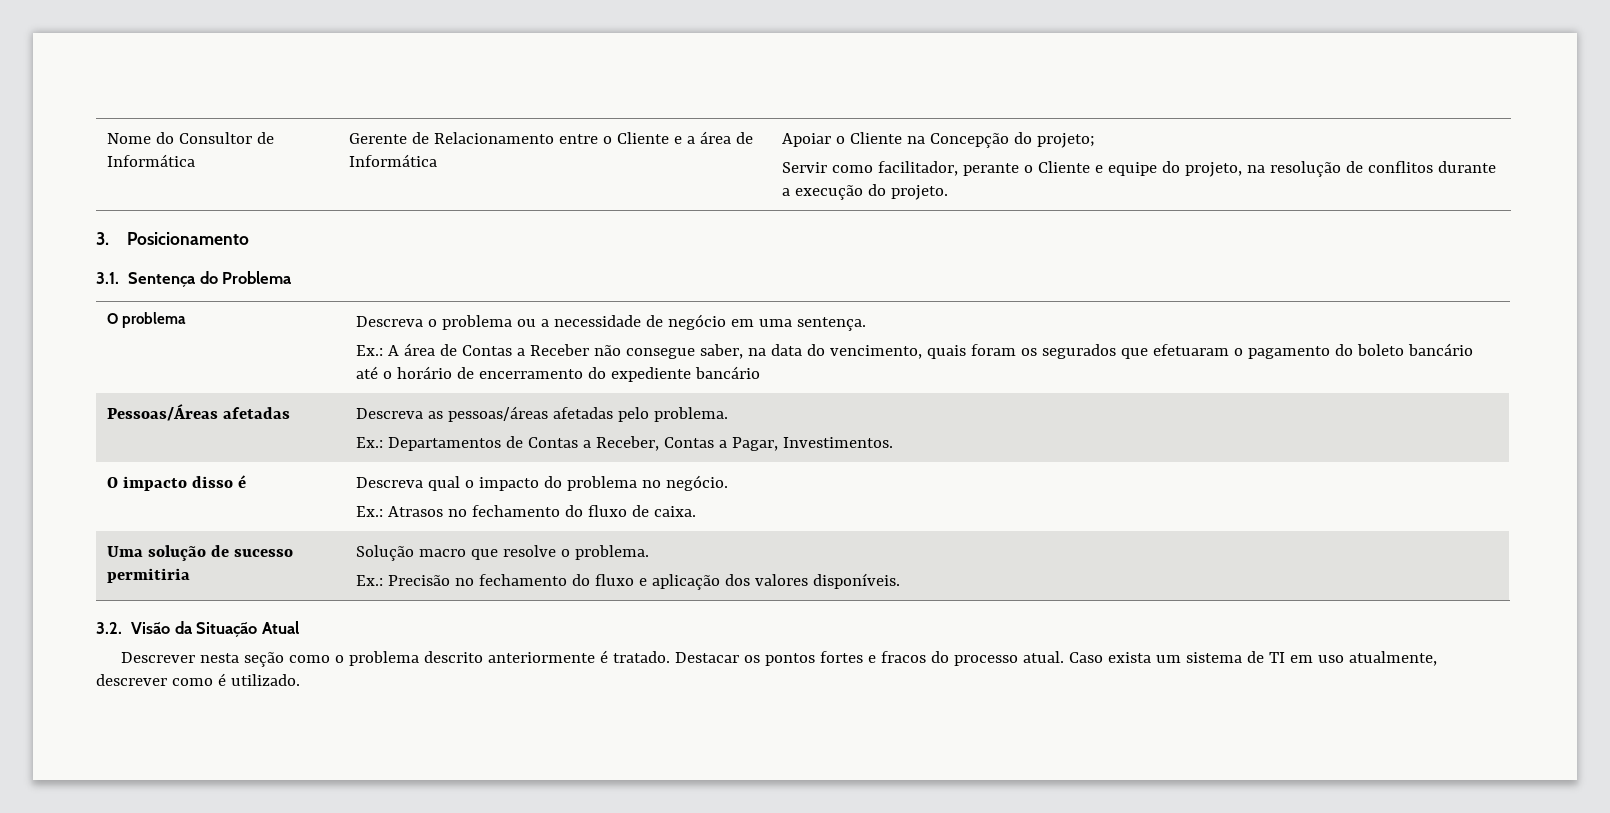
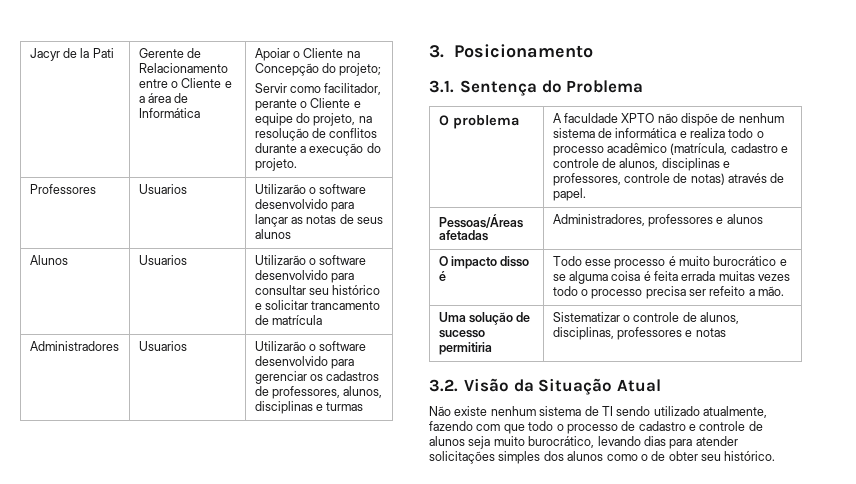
- Nome do Consultor de Informática
+ Jacyr de la Pati
+ Professores | Usuarios | Utilizarão o software desenvolvido para lançar as notas de seus alunos
+ Alunos | Usuarios | Utilizarão o software desenvolvido para consultar seu histórico e solicitar trancamento de matrícula
+ Administradores | Usuarios | Utilizarão o software desenvolvido para gerenciar os cadastros de professores, alunos, disciplinas e turmas
- Descreva o problema ou a necessidade de negócio em uma sentença.
- Ex.: A área de Contas a Receber não consegue saber, na data do vencimento, quais foram os segurados que efetuaram o pagamento do boleto bancário até o horário de encerramento do expediente bancário
- Pessoas/Áreas afetadas | Descreva as pessoas/áreas afetadas pelo problema.
- Ex.: Departamentos de Contas a Receber, Contas a Pagar, Investimentos.
- O impacto disso é | Descreva qual o impacto do problema no negócio.
- Ex.: Atrasos no fechamento do fluxo de caixa.
+ A faculdade XPTO não dispõe de nenhum sistema de informática e realiza todo o processo acadêmico (matrícula, cadastro e controle de alunos, disciplinas e professores, controle de notas) através de papel.
+ Pessoas/Áreas afetadas | Administradores, professores e alunos
+ O impacto disso é | Todo esse processo é muito burocrático e se alguma coisa é feita errada muitas vezes todo o processo precisa ser refeito a mão.
- Uma solução de sucesso permitiria | Solução macro que resolve o problema.
- Ex.: Precisão no fechamento do fluxo e aplicação dos valores disponíveis.
+ Uma solução de sucesso permitiria | Sistematizar o controle de alunos, disciplinas, professores e notas
- Descrever nesta seção como o problema descrito anteriormente é tratado. Destacar os pontos fortes e fracos do processo atual. Caso exista um sistema de TI em uso atualmente, descrever como é utilizado.
+ Não existe nenhum sistema de TI sendo utilizado atualmente, fazendo com que todo o processo de cadastro e controle de alunos seja muito burocrático, levando dias para atender solicitações simples dos alunos como o de obter seu histórico.

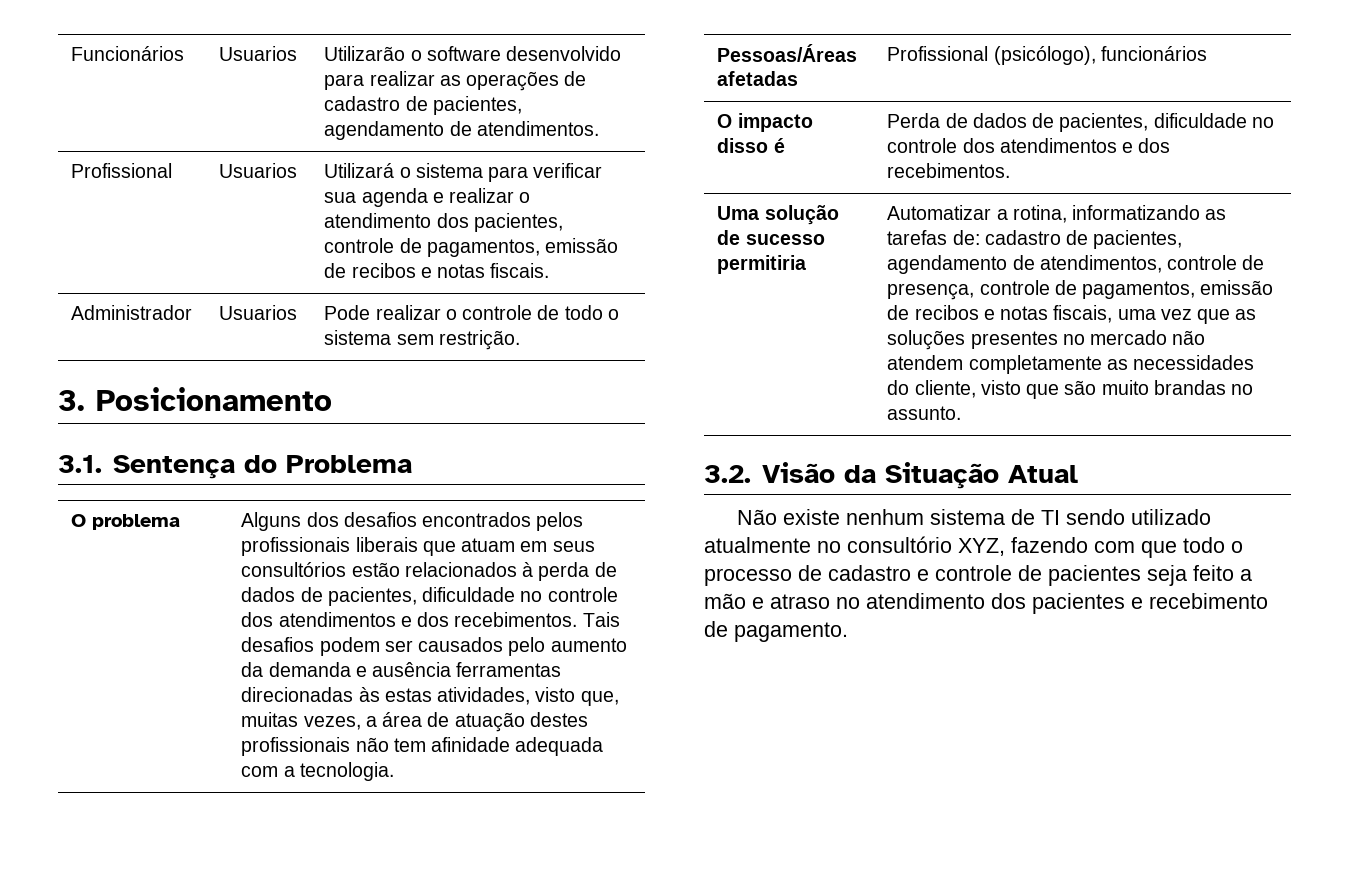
- Jacyr de la Pati | Gerente de Relacionamento entre o Cliente e a área de Informática | Apoiar o Cliente na Concepção do projeto;
- Servir como facilitador, perante o Cliente e equipe do projeto, na resolução de conflitos durante a execução do projeto.
- Professores | Usuarios | Utilizarão o software desenvolvido para lançar as notas de seus alunos
- Alunos | Usuarios | Utilizarão o software desenvolvido para consultar seu histórico e solicitar trancamento de matrícula
- Administradores | Usuarios | Utilizarão o software desenvolvido para gerenciar os cadastros de professores, alunos, disciplinas e turmas
+ Funcionários | Usuarios | Utilizarão o software desenvolvido para realizar as operações de cadastro de pacientes, agendamento de atendimentos.
+ Profissional | Usuarios | Utilizará o sistema para verificar sua agenda e realizar o atendimento dos pacientes, controle de pagamentos, emissão de recibos e notas fiscais.
+ Administrador | Usuarios | Pode realizar o controle de todo o sistema sem restrição.
- A faculdade XPTO não dispõe de nenhum sistema de informática e realiza todo o processo acadêmico (matrícula, cadastro e controle de alunos, disciplinas e professores, controle de notas) através de papel.
- Pessoas/Áreas afetadas | Administradores, professores e alunos
- O impacto disso é | Todo esse processo é muito burocrático e se alguma coisa é feita errada muitas vezes todo o processo precisa ser refeito a mão.
+ Alguns dos desafios encontrados pelos profissionais liberais que atuam em seus consultórios estão relacionados à perda de dados de pacientes, dificuldade no controle dos atendimentos e dos recebimentos. Tais desafios podem ser causados pelo aumento da demanda e ausência ferramentas direcionadas às estas atividades, visto que, muitas vezes, a área de atuação destes profissionais não tem afinidade adequada com a tecnologia.
+ Pessoas/Áreas afetadas | Profissional (psicólogo), funcionários
+ O impacto disso é | Perda de dados de pacientes, dificuldade no controle dos atendimentos e dos recebimentos.
- Sistematizar o controle de alunos, disciplinas, professores e notas
+ Automatizar a rotina, informatizando as tarefas de: cadastro de pacientes, agendamento de atendimentos, controle de presença, controle de pagamentos, emissão de recibos e notas fiscais, uma vez que as soluções presentes no mercado não atendem completamente as necessidades do cliente, visto que são muito brandas no assunto.
- Não existe nenhum sistema de TI sendo utilizado atualmente, fazendo com que todo o processo de cadastro e controle de alunos seja muito burocrático, levando dias para atender solicitações simples dos alunos como o de obter seu histórico.
+ Não existe nenhum sistema de TI sendo utilizado atualmente no consultório XYZ, fazendo com que todo o processo de cadastro e controle de pacientes seja feito a mão e atraso no atendimento dos pacientes e recebimento de pagamento.

